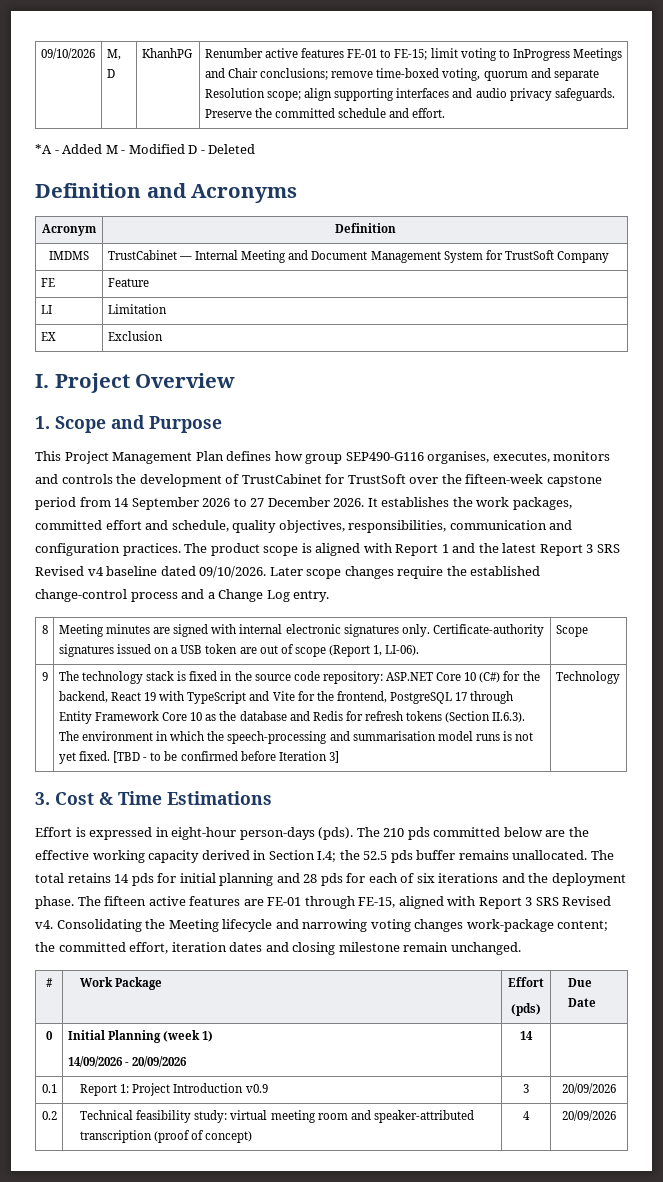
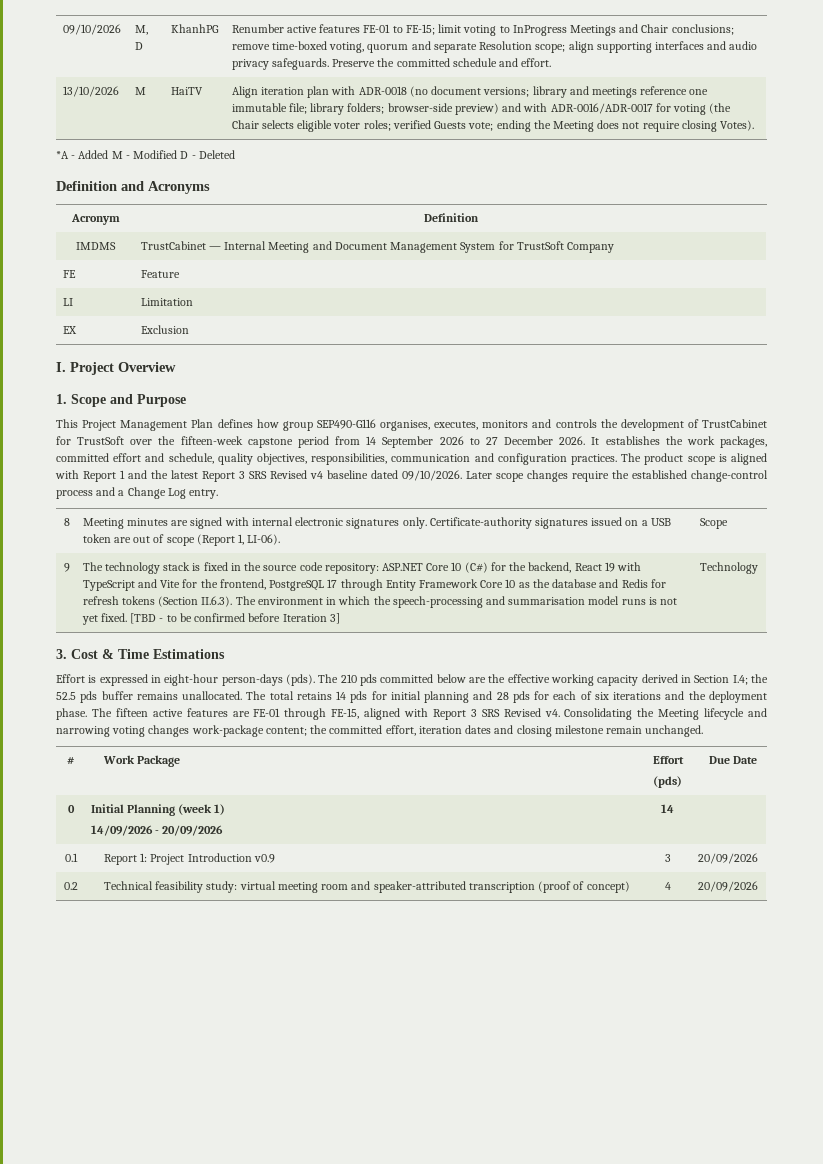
+ 13/10/2026 | M | HaiTV | Align iteration plan with ADR-0018 (no document versions; library and meetings reference one immutable file; library folders; browser-side preview) and with ADR-0016/ADR-0017 for voting (the Chair selects eligible voter roles; verified Guests vote; ending the Meeting does not require closing Votes).

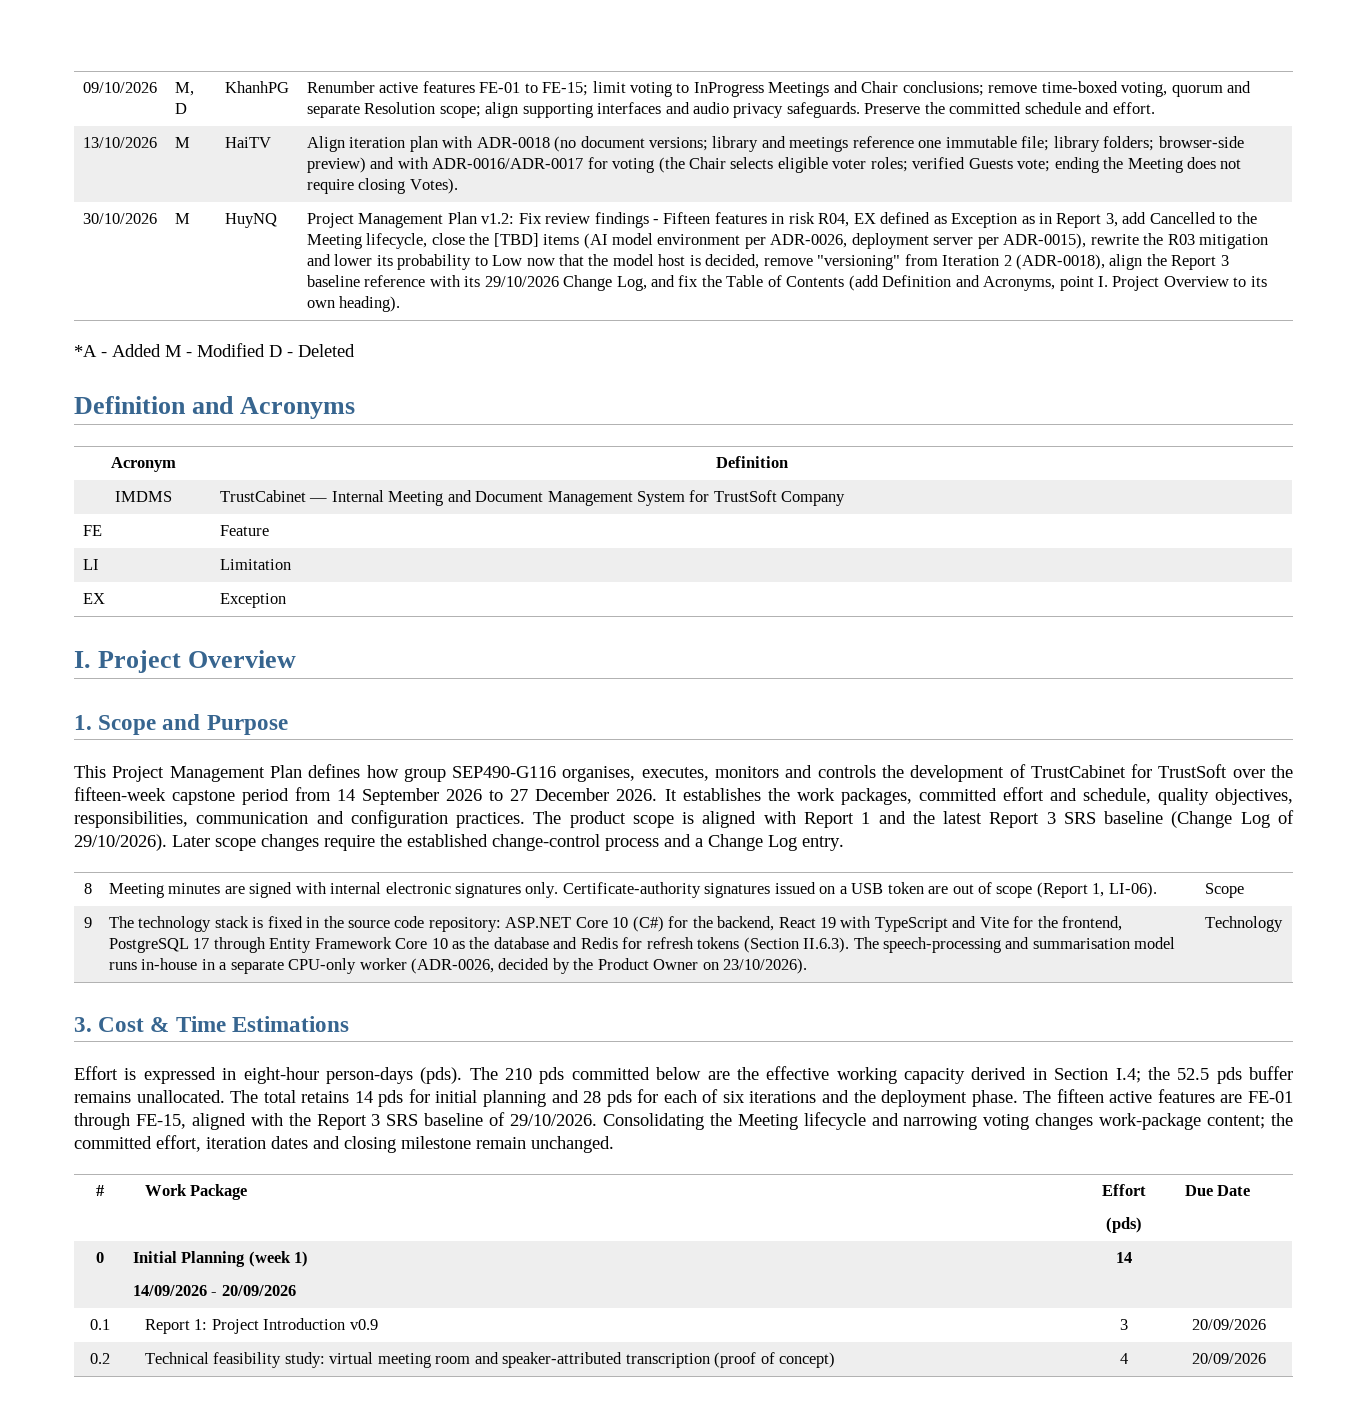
+ 30/10/2026 | M | HuyNQ | Project Management Plan v1.2: Fix review findings - Fifteen features in risk R04, EX defined as Exception as in Report 3, add Cancelled to the Meeting lifecycle, close the [TBD] items (AI model environment per ADR-0026, deployment server per ADR-0015), rewrite the R03 mitigation and lower its probability to Low now that the model host is decided, remove "versioning" from Iteration 2 (ADR-0018), align the Report 3 baseline reference with its 29/10/2026 Change Log, and fix the Table of Contents (add Definition and Acronyms, point I. Project Overview to its own heading).
- EX | Exclusion
+ EX | Exception
- The product scope is aligned with Report 1 and the latest Report 3 SRS Revised v4 baseline dated 09/10/2026.
+ The product scope is aligned with Report 1 and the latest Report 3 SRS baseline (Change Log of 29/10/2026).
- The technology stack is fixed in the source code repository: ASP.NET Core 10 (C#) for the backend, React 19 with TypeScript and Vite for the frontend, PostgreSQL 17 through Entity Framework Core 10 as the database and Redis for refresh tokens (Section II.6.3). The environment in which the speech-processing and summarisation model runs is not yet fixed. [TBD - to be confirmed before Iteration 3]
+ The technology stack is fixed in the source code repository: ASP.NET Core 10 (C#) for the backend, React 19 with TypeScript and Vite for the frontend, PostgreSQL 17 through Entity Framework Core 10 as the database and Redis for refresh tokens (Section II.6.3). The speech-processing and summarisation model runs in-house in a separate CPU-only worker (ADR-0026, decided by the Product Owner on 23/10/2026).
- The fifteen active features are FE-01 through FE-15, aligned with Report 3 SRS Revised v4.
+ The fifteen active features are FE-01 through FE-15, aligned with the Report 3 SRS baseline of 29/10/2026.

